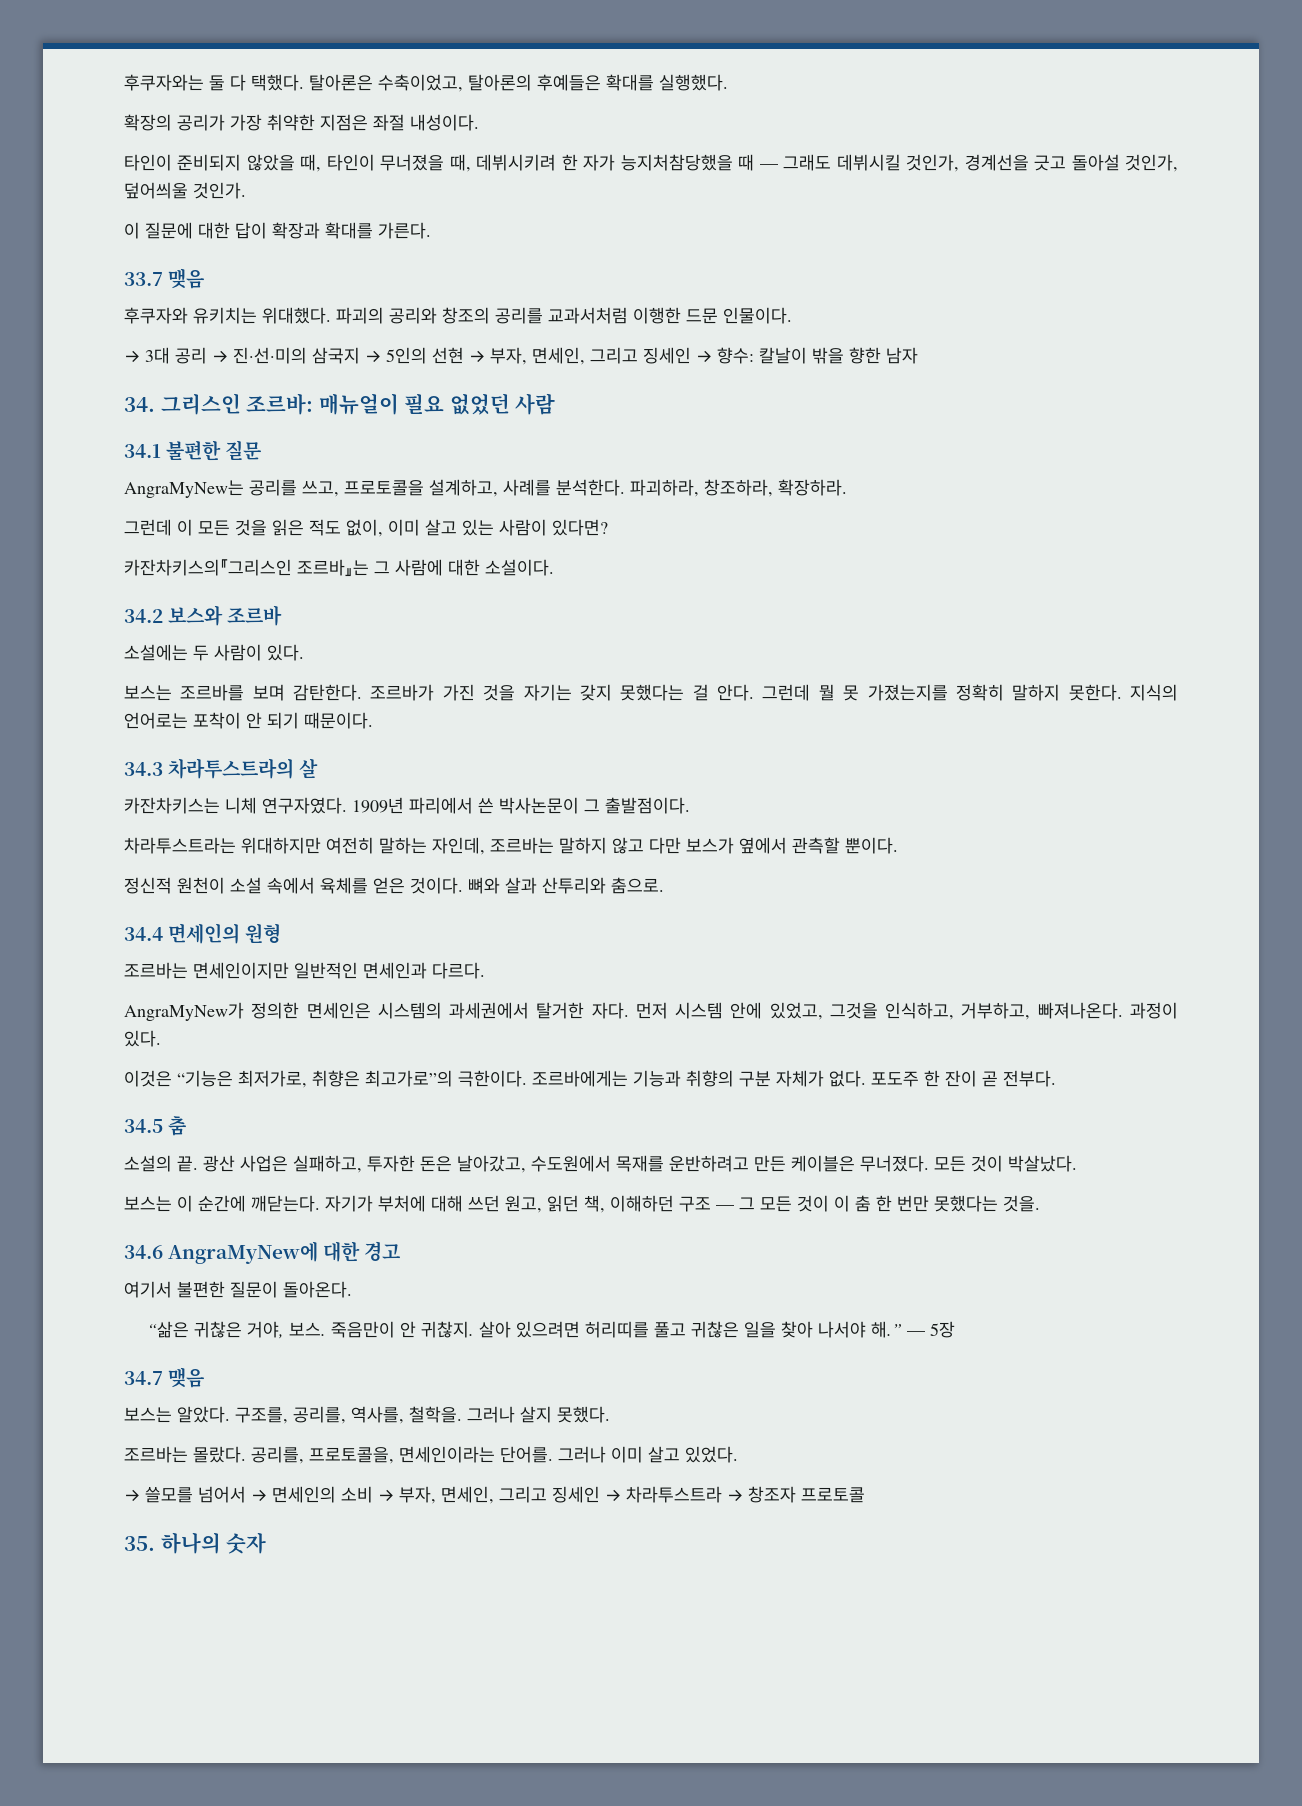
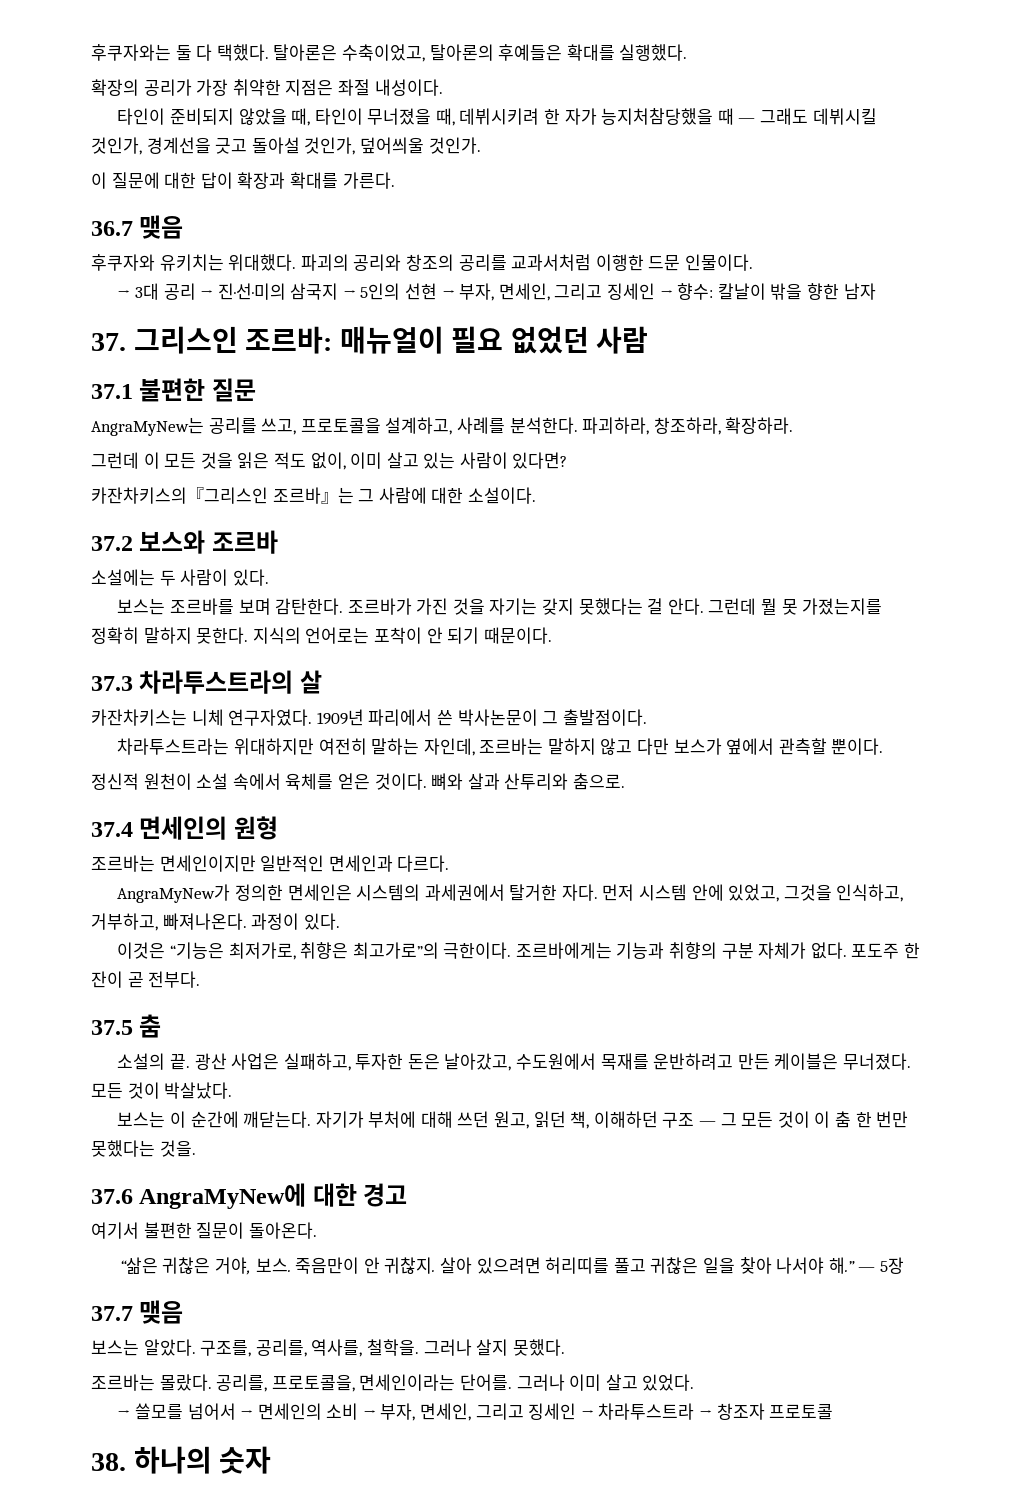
- 33.7 맺음
+ 36.7 맺음
- 34. 그리스인 조르바: 매뉴얼이 필요 없었던 사람
+ 37. 그리스인 조르바: 매뉴얼이 필요 없었던 사람
- 34.1 불편한 질문
+ 37.1 불편한 질문
- 34.2 보스와 조르바
+ 37.2 보스와 조르바
- 34.3 차라투스트라의 살
+ 37.3 차라투스트라의 살
- 34.4 면세인의 원형
+ 37.4 면세인의 원형
- 34.5 춤
+ 37.5 춤
- 34.6 AngraMyNew에 대한 경고
+ 37.6 AngraMyNew에 대한 경고
- 34.7 맺음
+ 37.7 맺음
- 35. 하나의 숫자
+ 38. 하나의 숫자

